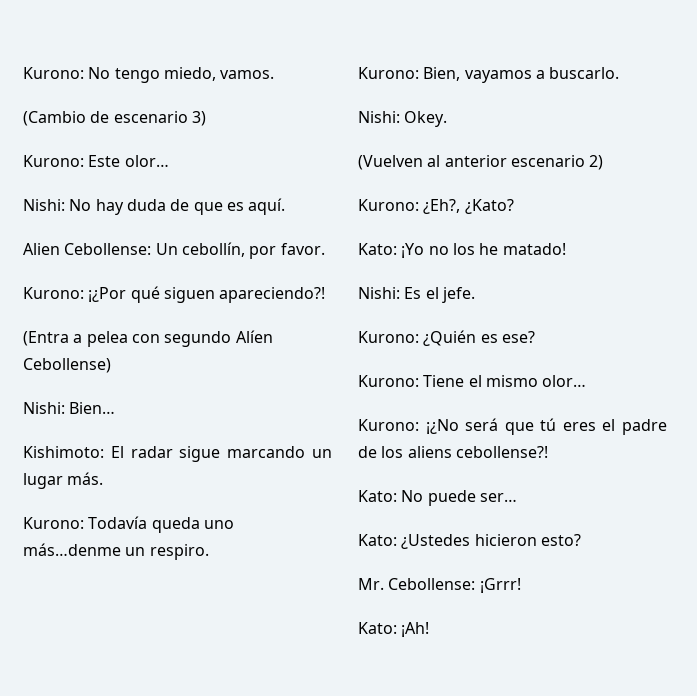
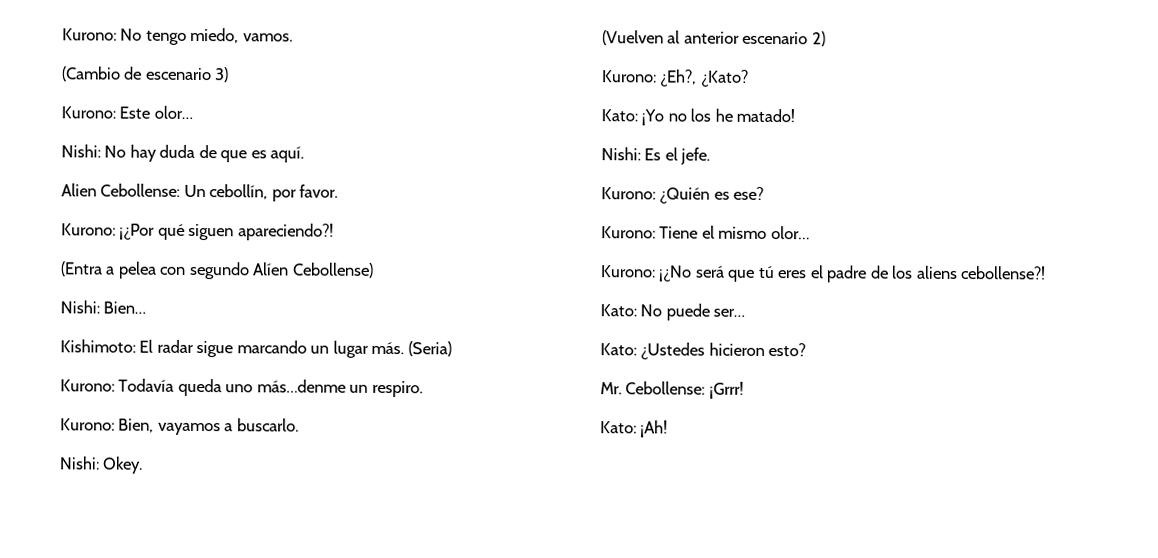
+ (Seria)

